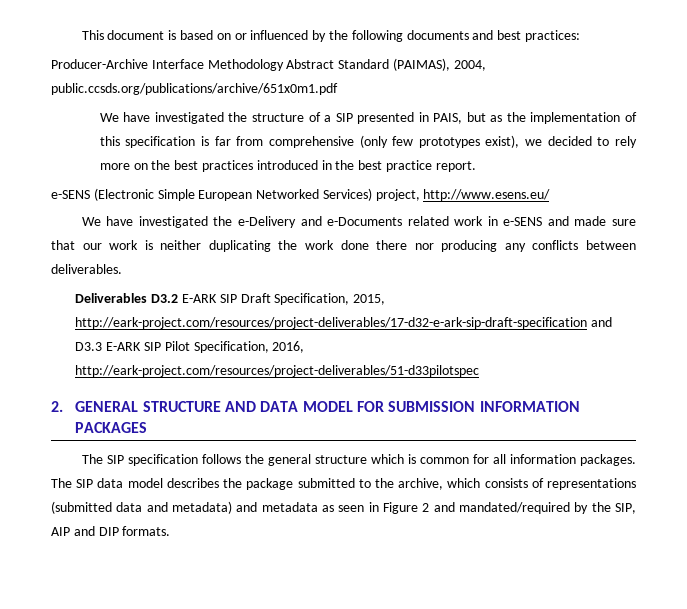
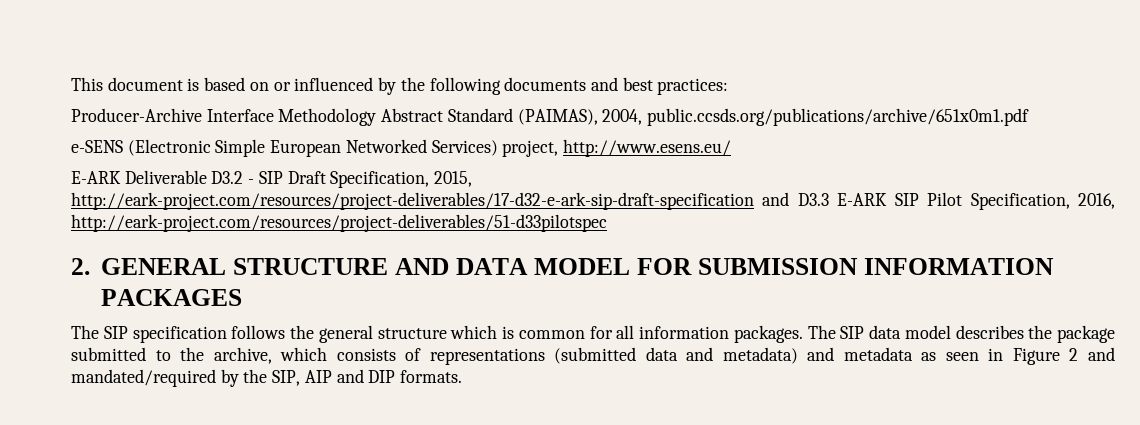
- We have investigated the structure of a SIP presented in PAIS, but as the implementation of this specification is far from comprehensive (only few prototypes exist), we decided to rely more on the best practices introduced in the best practice report.
- We have investigated the e-Delivery and e-Documents related work in e-SENS and made sure that our work is neither duplicating the work done there nor producing any conflicts between deliverables.
- Deliverables D3.2 E-ARK SIP Draft Specification, 2015, http://eark-project.com/resources/project-deliverables/17-d32-e-ark-sip-draft-specification and D3.3 E-ARK SIP Pilot Specification, 2016, http://eark-project.com/resources/project-deliverables/51-d33pilotspec
+ E-ARK Deliverable D3.2 - SIP Draft Specification, 2015, http://eark-project.com/resources/project-deliverables/17-d32-e-ark-sip-draft-specification and D3.3 E-ARK SIP Pilot Specification, 2016, http://eark-project.com/resources/project-deliverables/51-d33pilotspec

